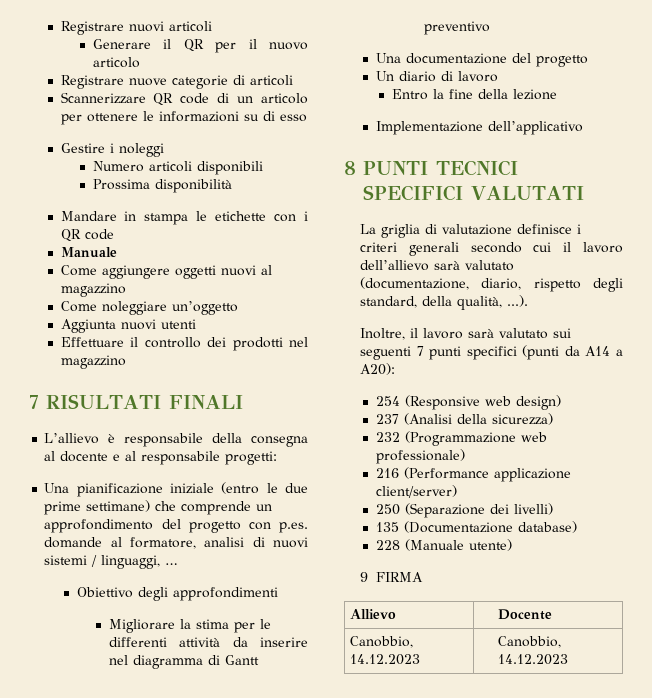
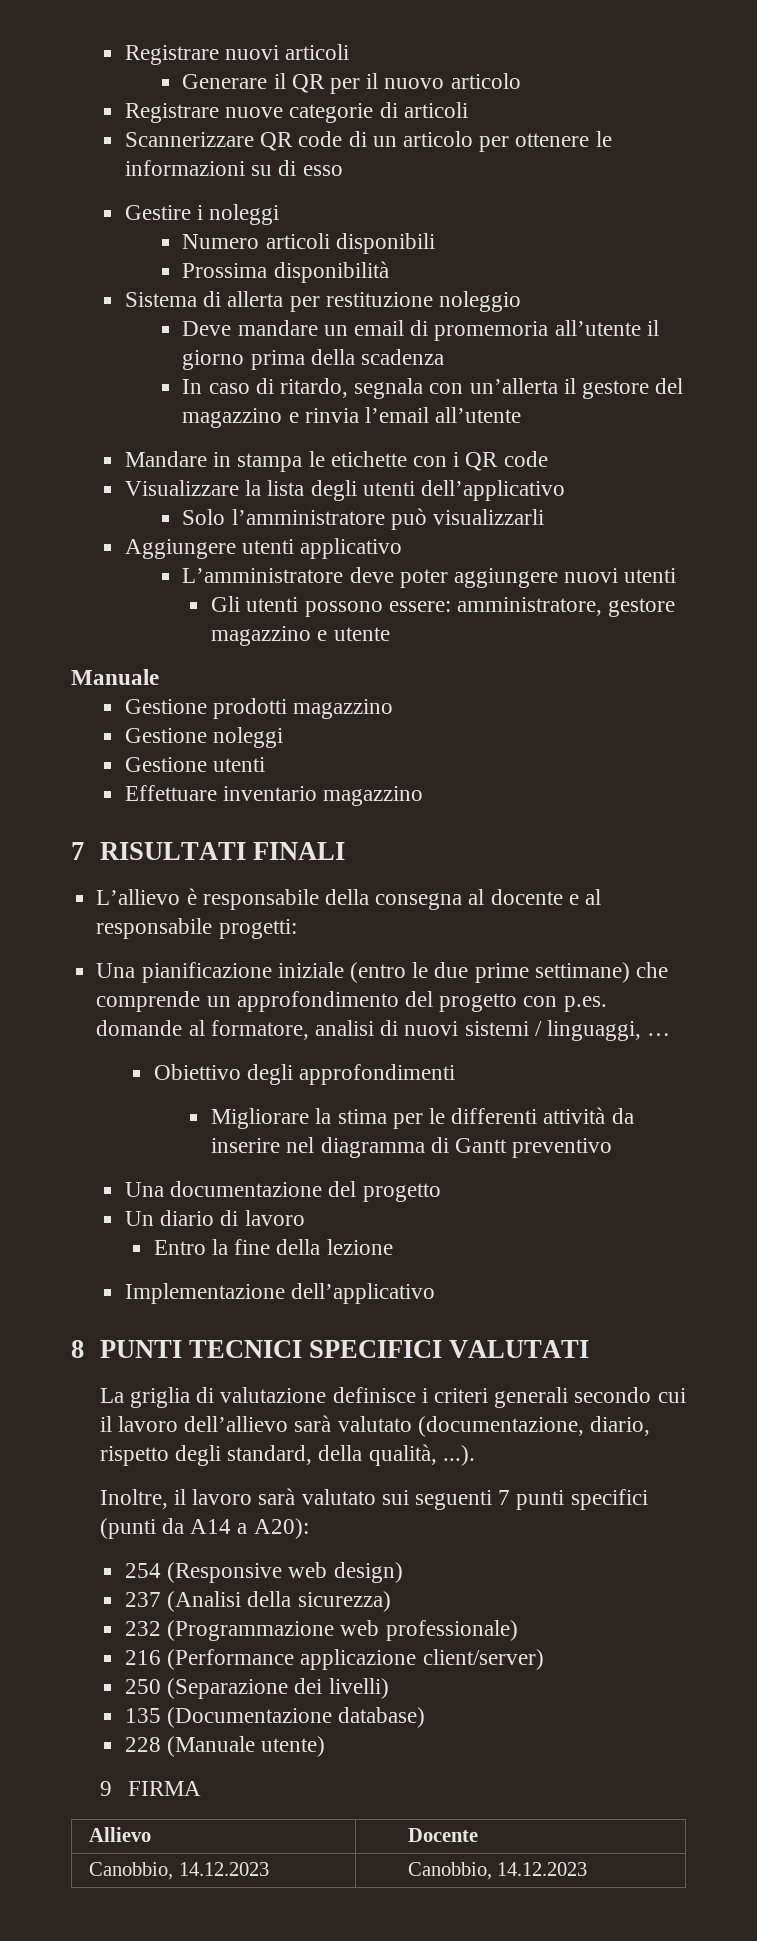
+ Sistema di allerta per restituzione noleggio
+ Deve mandare un email di promemoria all’utente il giorno prima della scadenza
+ In caso di ritardo, segnala con un’allerta il gestore del magazzino e rinvia l’email all’utente
+ Visualizzare la lista degli utenti dell’applicativo
+ Solo l’amministratore può visualizzarli
+ Aggiungere utenti applicativo
+ L’amministratore deve poter aggiungere nuovi utenti
+ Gli utenti possono essere: amministratore, gestore magazzino e utente
  Manuale
- Come aggiungere oggetti nuovi al magazzino
- Come noleggiare un’oggetto
- Aggiunta nuovi utenti
- Effettuare il controllo dei prodotti nel magazzino
+ Gestione prodotti magazzino
+ Gestione noleggi
+ Gestione utenti
+ Effettuare inventario magazzino

